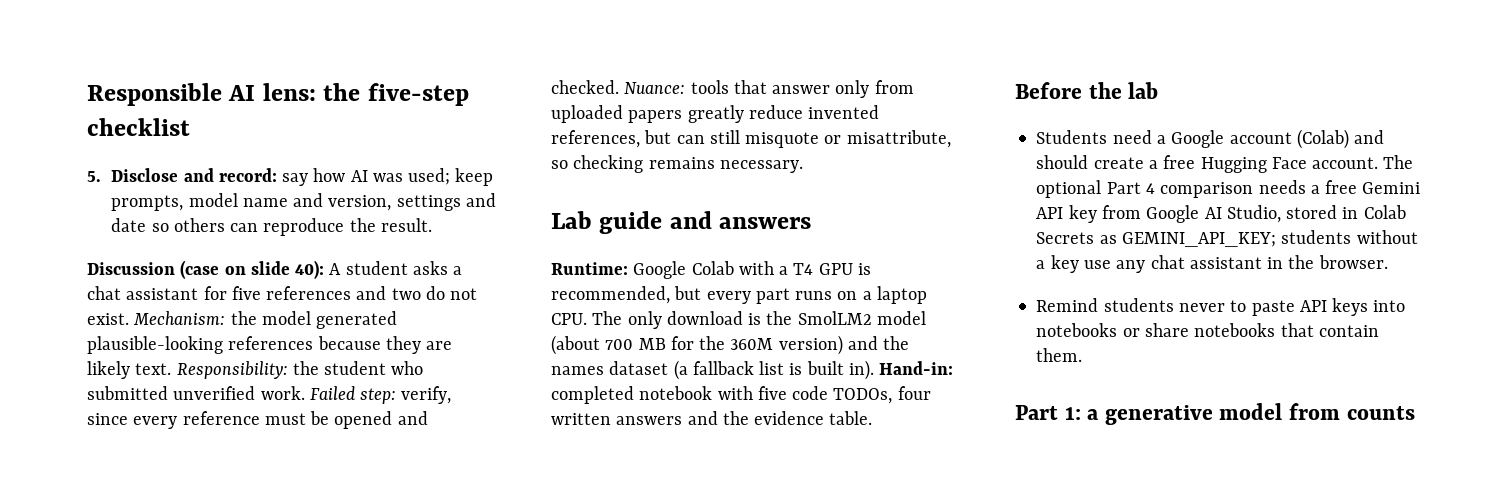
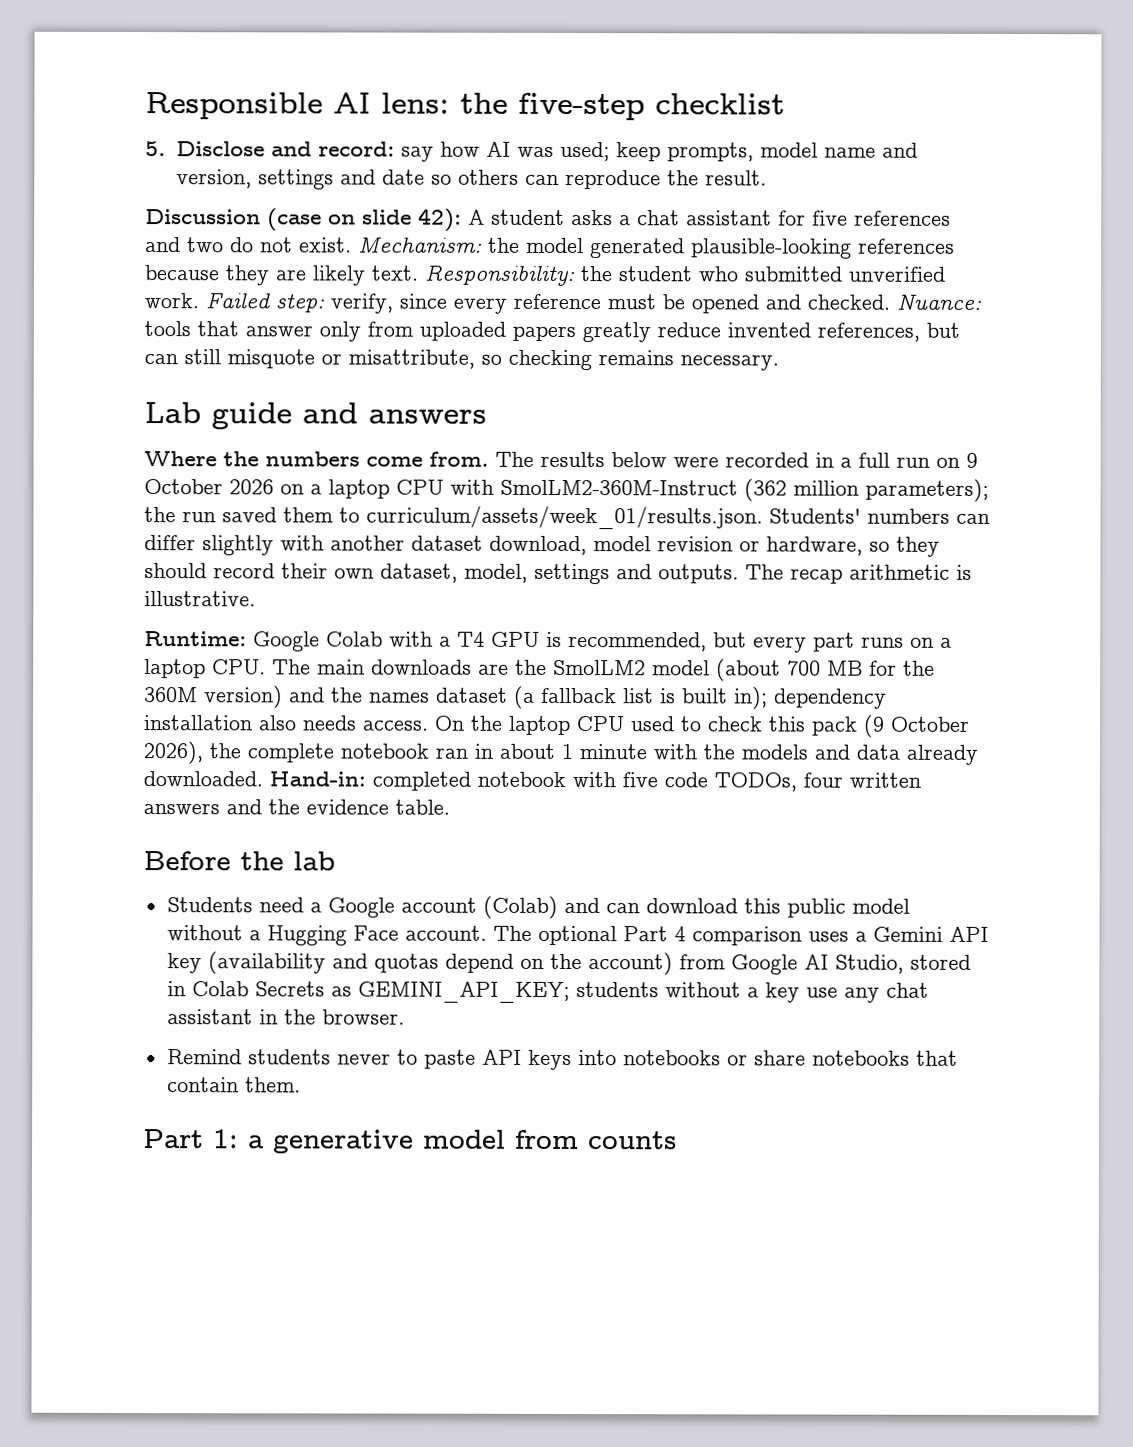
- Discussion (case on slide 40): A student asks a chat assistant for five references and two do not exist.
+ Discussion (case on slide 42): A student asks a chat assistant for five references and two do not exist.
+ Where the numbers come from. The results below were recorded in a full run on 9 October 2026 on a laptop CPU with SmolLM2-360M-Instruct (362 million parameters); the run saved them to curriculum/assets/week_01/results.json. Students' numbers can differ slightly with another dataset download, model revision or hardware, so they should record their own dataset, model, settings and outputs. The recap arithmetic is illustrative.
- Runtime: Google Colab with a T4 GPU is recommended, but every part runs on a laptop CPU. The only download is the SmolLM2 model (about 700 MB for the 360M version) and the names dataset (a fallback list is built in).
+ Runtime: Google Colab with a T4 GPU is recommended, but every part runs on a laptop CPU. The main downloads are the SmolLM2 model (about 700 MB for the 360M version) and the names dataset (a fallback list is built in); dependency installation also needs access. On the laptop CPU used to check this pack (9 October 2026), the complete notebook ran in about 1 minute with the models and data already downloaded.
- Students need a Google account (Colab) and should create a free Hugging Face account.
+ Students need a Google account (Colab) and can download this public model without a Hugging Face account.
- The optional Part 4 comparison needs a free Gemini API key from Google AI Studio, stored in Colab Secrets as GEMINI_API_KEY; students without a key use any chat assistant in the browser.
+ The optional Part 4 comparison uses a Gemini API key (availability and quotas depend on the account) from Google AI Studio, stored in Colab Secrets as GEMINI_API_KEY; students without a key use any chat assistant in the browser.

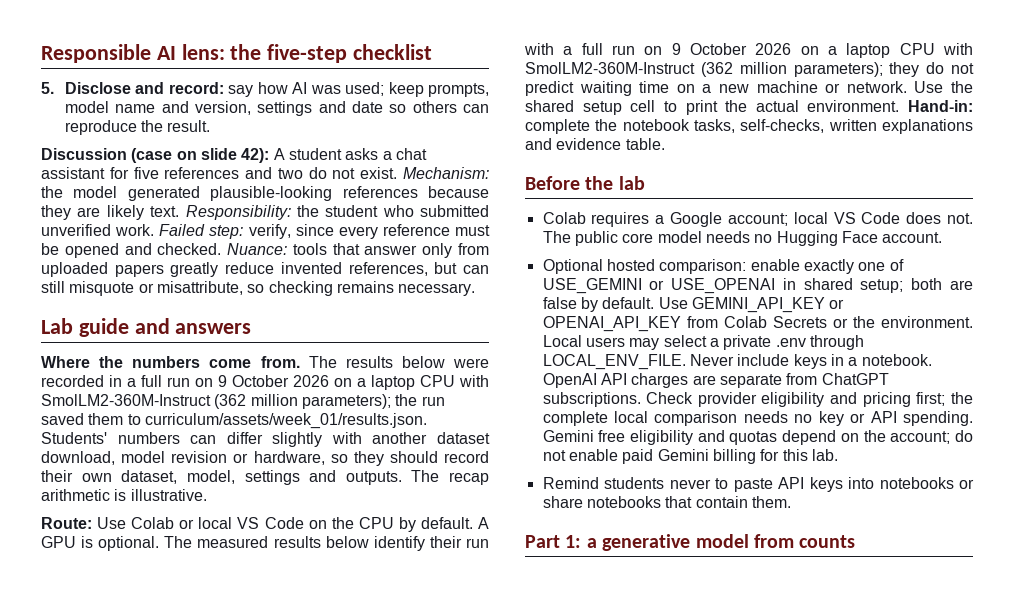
- Runtime: Google Colab with a T4 GPU is recommended, but every part runs on a laptop CPU. The main downloads are the SmolLM2 model (about 700 MB for the 360M version) and the names dataset (a fallback list is built in); dependency installation also needs access. On the laptop CPU used to check this pack (9 October 2026), the complete notebook ran in about 1 minute with the models and data already downloaded. Hand-in: completed notebook with five code TODOs, four written answers and the evidence table.
+ Route: Use Colab or local VS Code on the CPU by default. A GPU is optional. The measured results below identify their run with a full run on 9 October 2026 on a laptop CPU with SmolLM2-360M-Instruct (362 million parameters); they do not predict waiting time on a new machine or network. Use the shared setup cell to print the actual environment. Hand-in: complete the notebook tasks, self-checks, written explanations and evidence table.
- Students need a Google account (Colab) and can download this public model without a Hugging Face account. The optional Part 4 comparison uses a Gemini API key (availability and quotas depend on the account) from Google AI Studio, stored in Colab Secrets as GEMINI_API_KEY; students without a key use any chat assistant in the browser.
+ Colab requires a Google account; local VS Code does not. The public core model needs no Hugging Face account.
+ Optional hosted comparison: enable exactly one of USE_GEMINI or USE_OPENAI in shared setup; both are false by default. Use GEMINI_API_KEY or OPENAI_API_KEY from Colab Secrets or the environment. Local users may select a private .env through LOCAL_ENV_FILE. Never include keys in a notebook. OpenAI API charges are separate from ChatGPT subscriptions. Check provider eligibility and pricing first; the complete local comparison needs no key or API spending. Gemini free eligibility and quotas depend on the account; do not enable paid Gemini billing for this lab.

